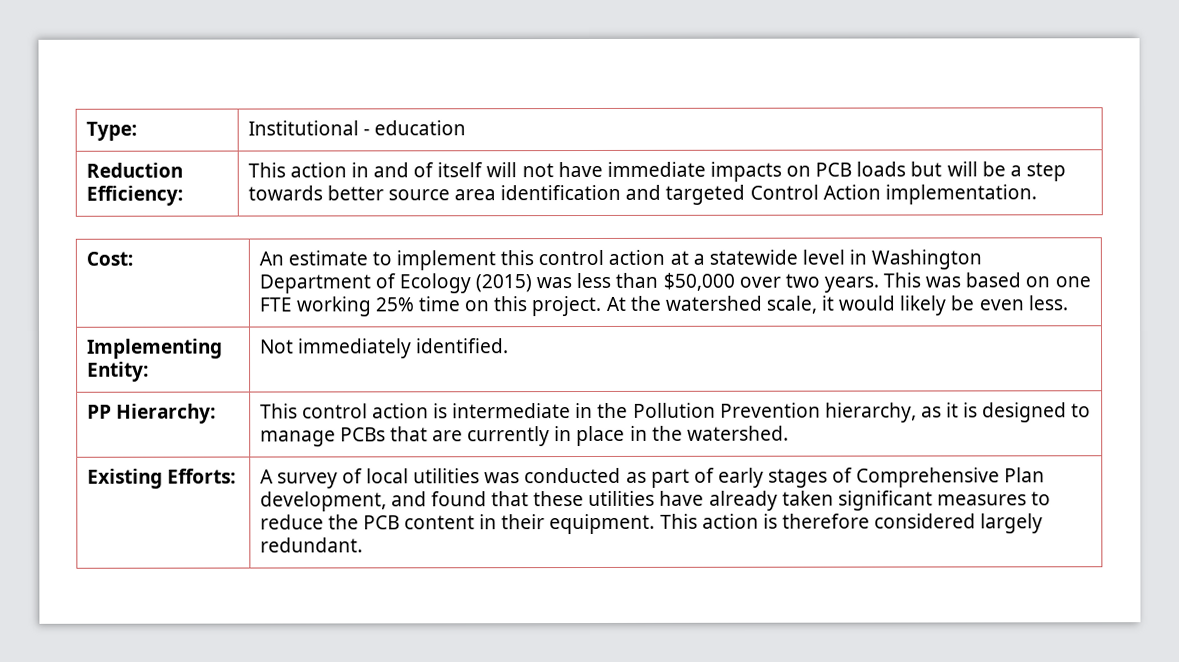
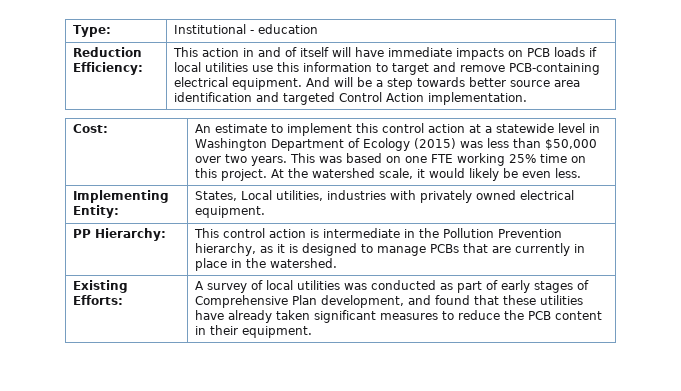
- This action in and of itself will not have immediate impacts on PCB loads but will be a step towards better source area identification and targeted Control Action implementation.
+ This action in and of itself will have immediate impacts on PCB loads if local utilities use this information to target and remove PCB-containing electrical equipment. And will be a step towards better source area identification and targeted Control Action implementation.
- Implementing Entity: | Not immediately identified.
+ Implementing Entity: | States, Local utilities, industries with privately owned electrical equipment.
- This action is therefore considered largely redundant.

